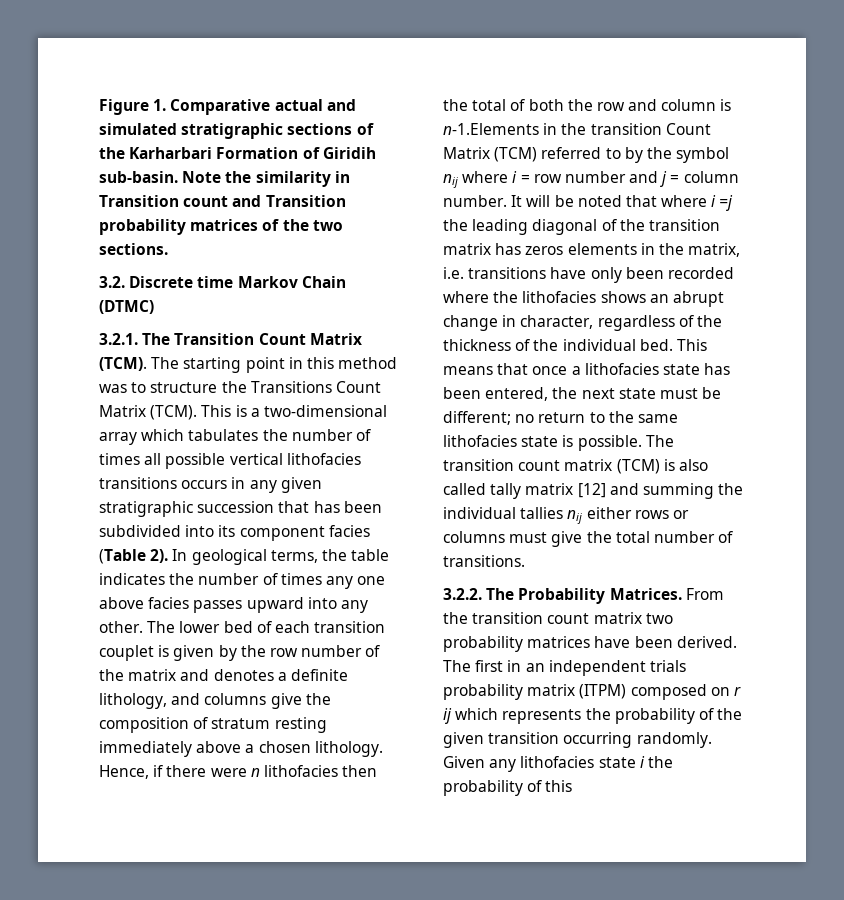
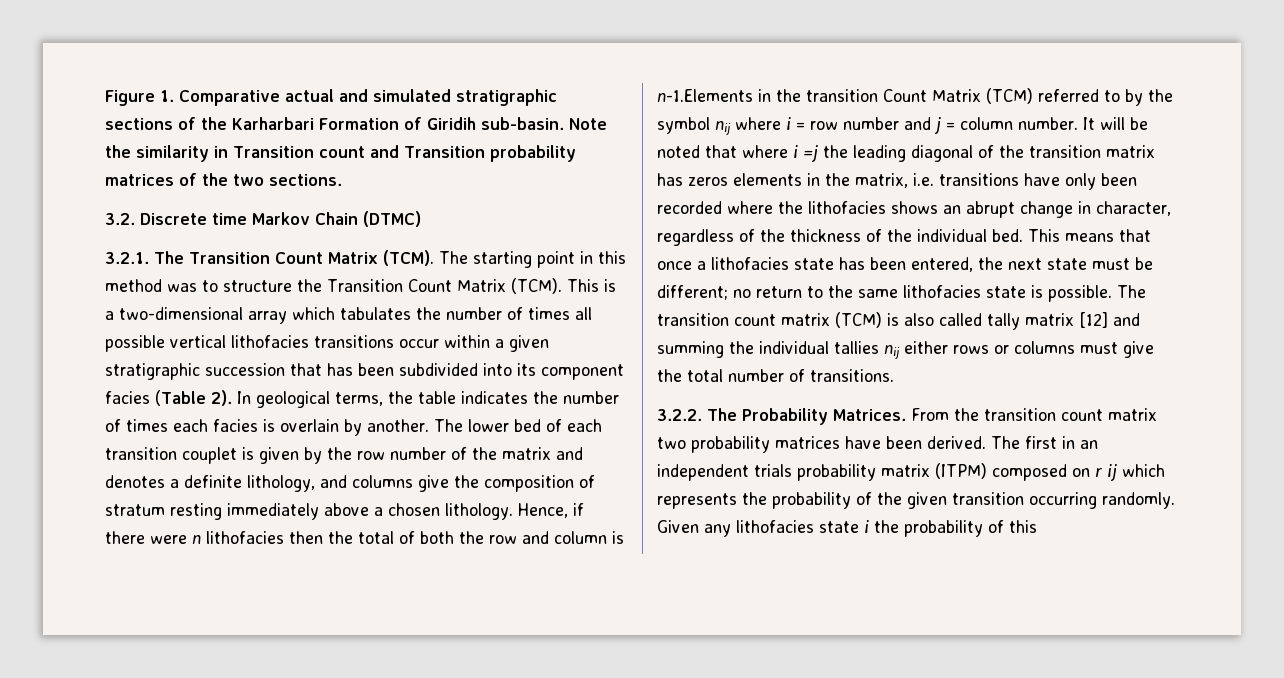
- The starting point in this method was to structure the Transitions Count Matrix (TCM).
+ The starting point in this method was to structure the Transition Count Matrix (TCM).
- This is a two-dimensional array which tabulates the number of times all possible vertical lithofacies transitions occurs in any given stratigraphic succession that has been subdivided into its component facies (Table 2).
+ This is a two-dimensional array which tabulates the number of times all possible vertical lithofacies transitions occur within a given stratigraphic succession that has been subdivided into its component facies (Table 2).
- In geological terms, the table indicates the number of times any one above facies passes upward into any other.
+ In geological terms, the table indicates the number of times each facies is overlain by another.

